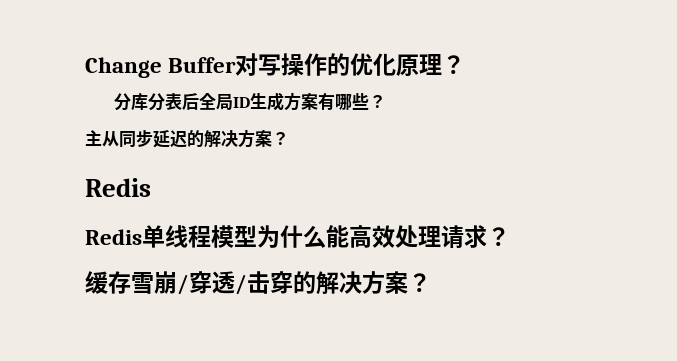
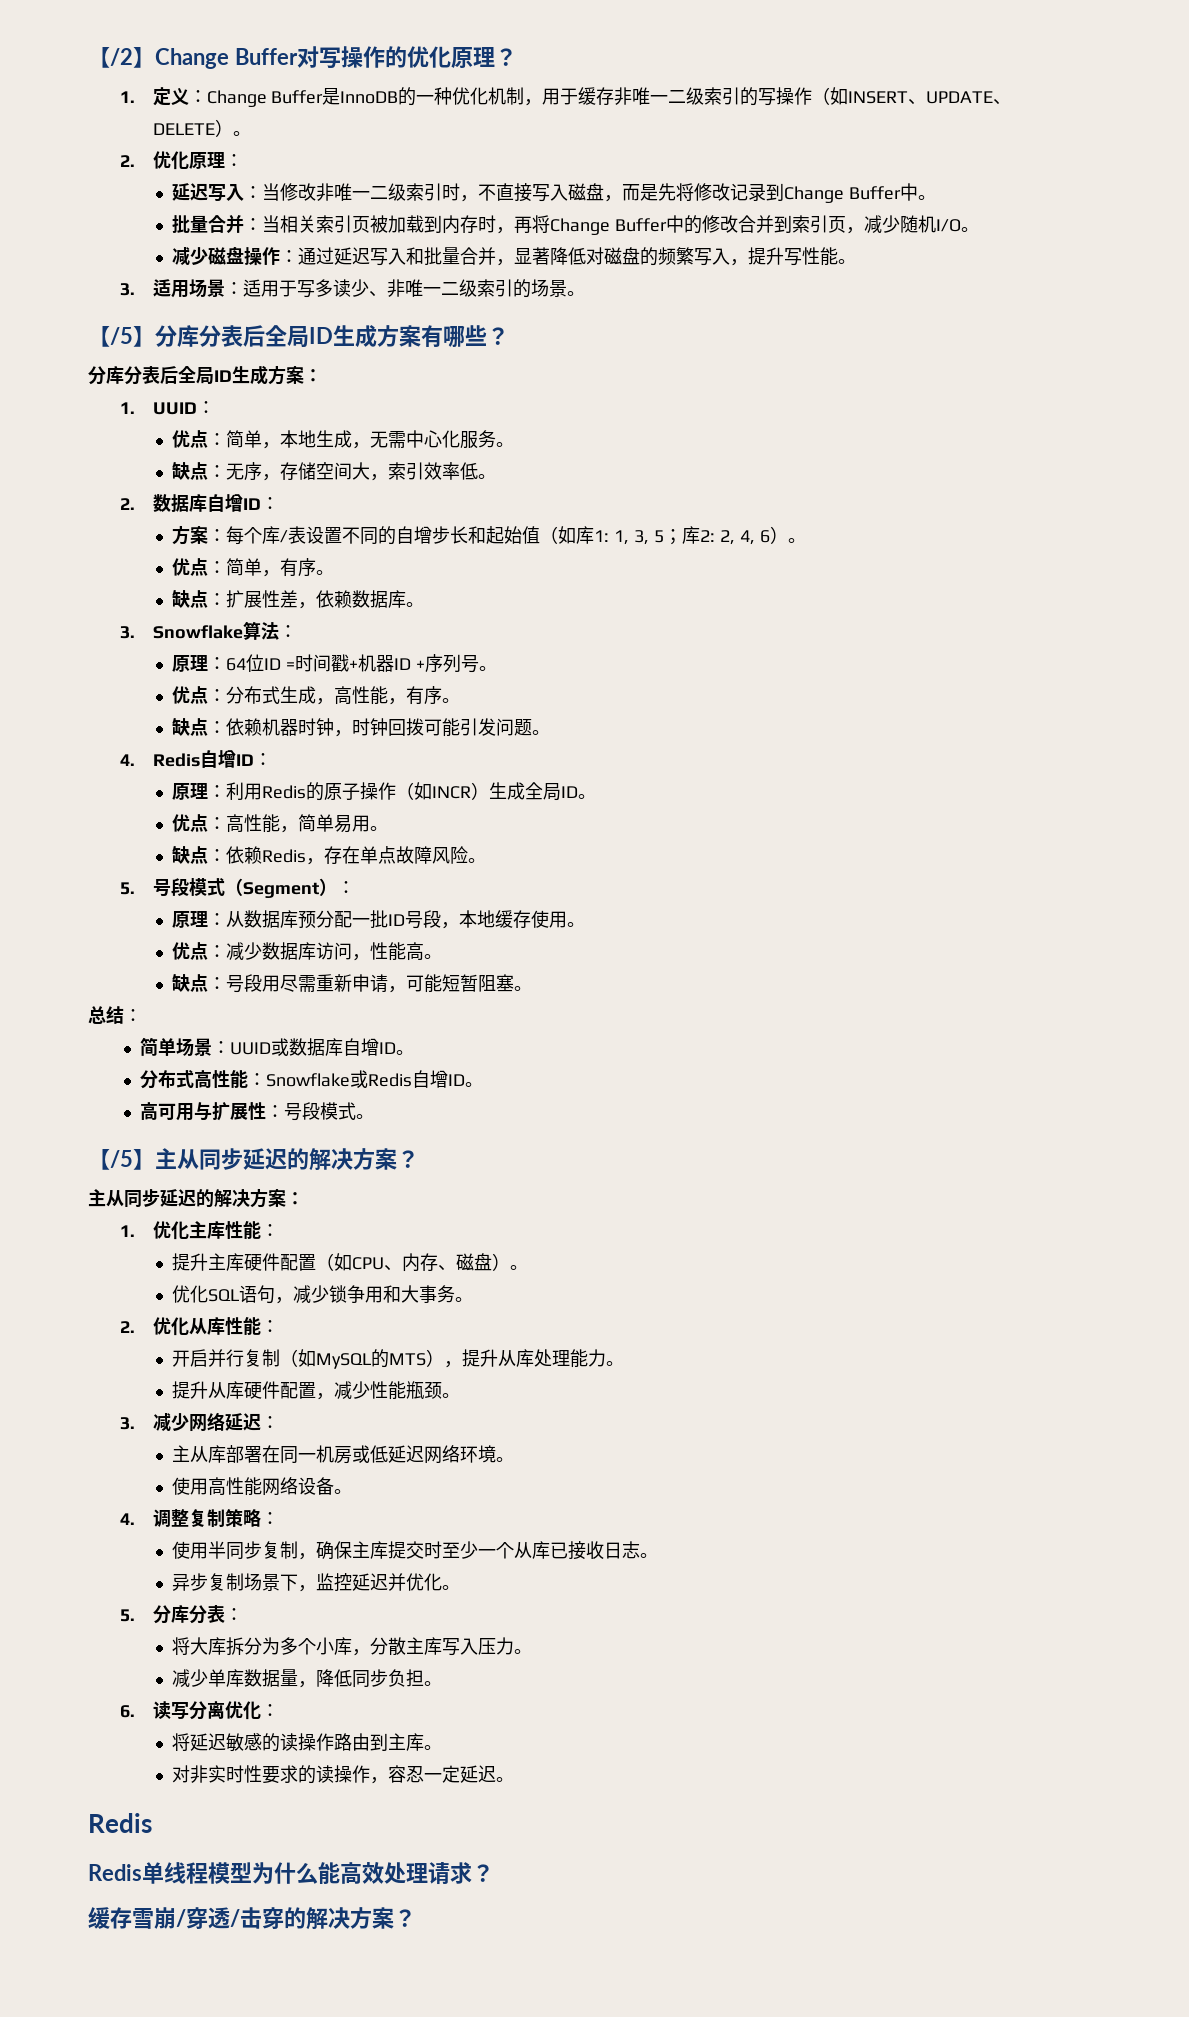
- Change Buffer对写操作的优化原理？
+ 【/2】Change Buffer对写操作的优化原理？
- 分库分表后全局ID生成方案有哪些？
+ 1.定义：Change Buffer是InnoDB的一种优化机制，用于缓存非唯一二级索引的写操作（如INSERT、UPDATE、DELETE）。
+ 2.优化原理：
+ 延迟写入：当修改非唯一二级索引时，不直接写入磁盘，而是先将修改记录到Change Buffer中。
+ 批量合并：当相关索引页被加载到内存时，再将Change Buffer中的修改合并到索引页，减少随机I/O。
+ 减少磁盘操作：通过延迟写入和批量合并，显著降低对磁盘的频繁写入，提升写性能。
+ 3.适用场景：适用于写多读少、非唯一二级索引的场景。
+ 【/5】分库分表后全局ID生成方案有哪些？
- 主从同步延迟的解决方案？
+ 分库分表后全局ID生成方案：
+ 1. UUID：
+ 优点：简单，本地生成，无需中心化服务。
+ 缺点：无序，存储空间大，索引效率低。
+ 2.数据库自增ID：
+ 方案：每个库/表设置不同的自增步长和起始值（如库1: 1, 3, 5；库2: 2, 4, 6）。
+ 优点：简单，有序。
+ 缺点：扩展性差，依赖数据库。
+ 3. Snowflake算法：
+ 原理：64位ID =时间戳+机器ID +序列号。
+ 优点：分布式生成，高性能，有序。
+ 缺点：依赖机器时钟，时钟回拨可能引发问题。
+ 4. Redis自增ID：
+ 原理：利用Redis的原子操作（如INCR）生成全局ID。
+ 优点：高性能，简单易用。
+ 缺点：依赖Redis，存在单点故障风险。
+ 5.号段模式（Segment）：
+ 原理：从数据库预分配一批ID号段，本地缓存使用。
+ 优点：减少数据库访问，性能高。
+ 缺点：号段用尽需重新申请，可能短暂阻塞。
+ 总结：
+ 简单场景：UUID或数据库自增ID。
+ 分布式高性能：Snowflake或Redis自增ID。
+ 高可用与扩展性：号段模式。
+ 【/5】主从同步延迟的解决方案？
+ 主从同步延迟的解决方案：
+ 1.优化主库性能：
+ 提升主库硬件配置（如CPU、内存、磁盘）。
+ 优化SQL语句，减少锁争用和大事务。
+ 2.优化从库性能：
+ 开启并行复制（如MySQL的MTS），提升从库处理能力。
+ 提升从库硬件配置，减少性能瓶颈。
+ 3.减少网络延迟：
+ 主从库部署在同一机房或低延迟网络环境。
+ 使用高性能网络设备。
+ 4.调整复制策略：
+ 使用半同步复制，确保主库提交时至少一个从库已接收日志。
+ 异步复制场景下，监控延迟并优化。
+ 5.分库分表：
+ 将大库拆分为多个小库，分散主库写入压力。
+ 减少单库数据量，降低同步负担。
+ 6.读写分离优化：
+ 将延迟敏感的读操作路由到主库。
+ 对非实时性要求的读操作，容忍一定延迟。

